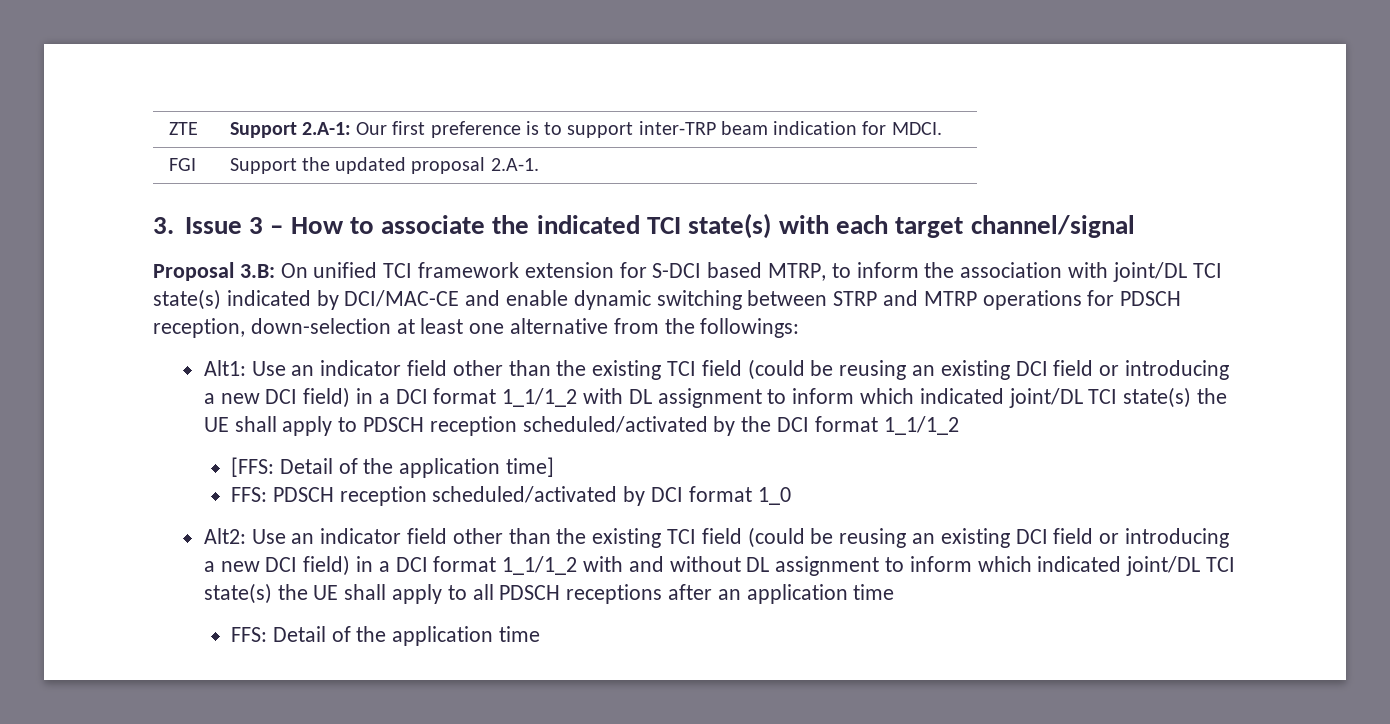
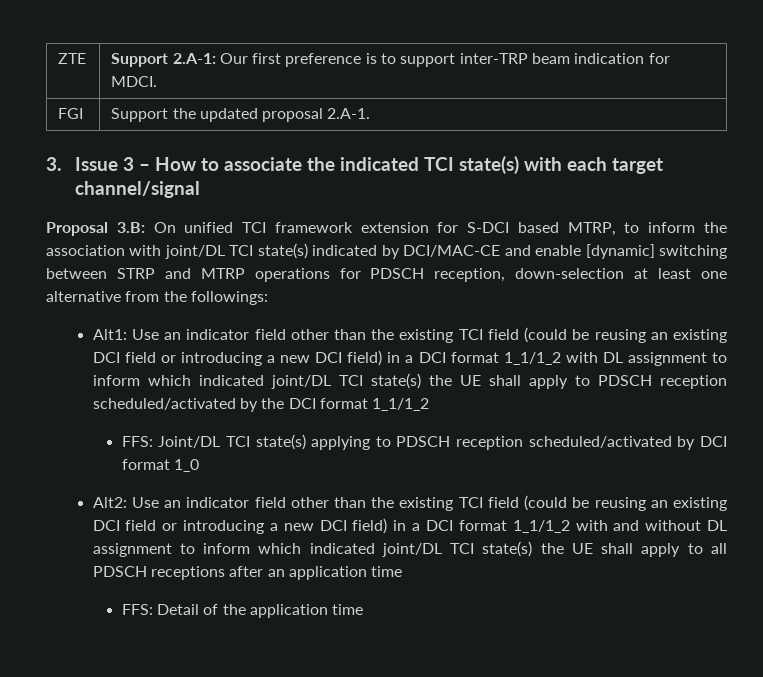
- Proposal 3.B: On unified TCI framework extension for S-DCI based MTRP, to inform the association with joint/DL TCI state(s) indicated by DCI/MAC-CE and enable dynamic switching between STRP and MTRP operations for PDSCH reception, down-selection at least one alternative from the followings:
+ Proposal 3.B: On unified TCI framework extension for S-DCI based MTRP, to inform the association with joint/DL TCI state(s) indicated by DCI/MAC-CE and enable [dynamic] switching between STRP and MTRP operations for PDSCH reception, down-selection at least one alternative from the followings:
- [FFS: Detail of the application time]
- FFS: PDSCH reception scheduled/activated by DCI format 1_0
+ FFS: Joint/DL TCI state(s) applying to PDSCH reception scheduled/activated by DCI format 1_0

